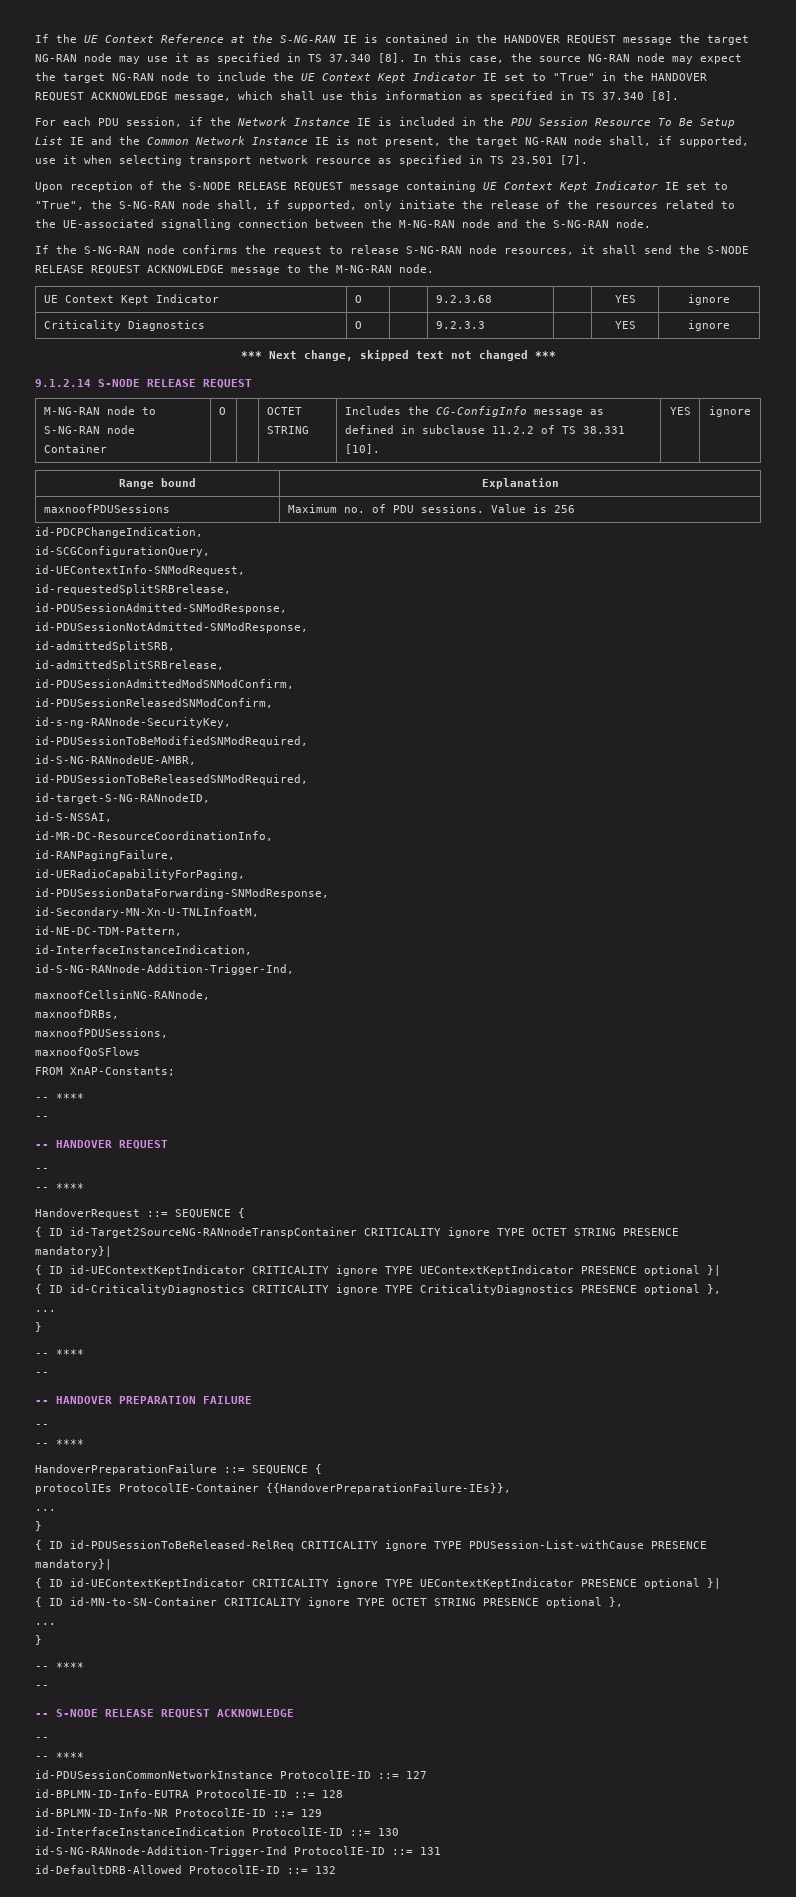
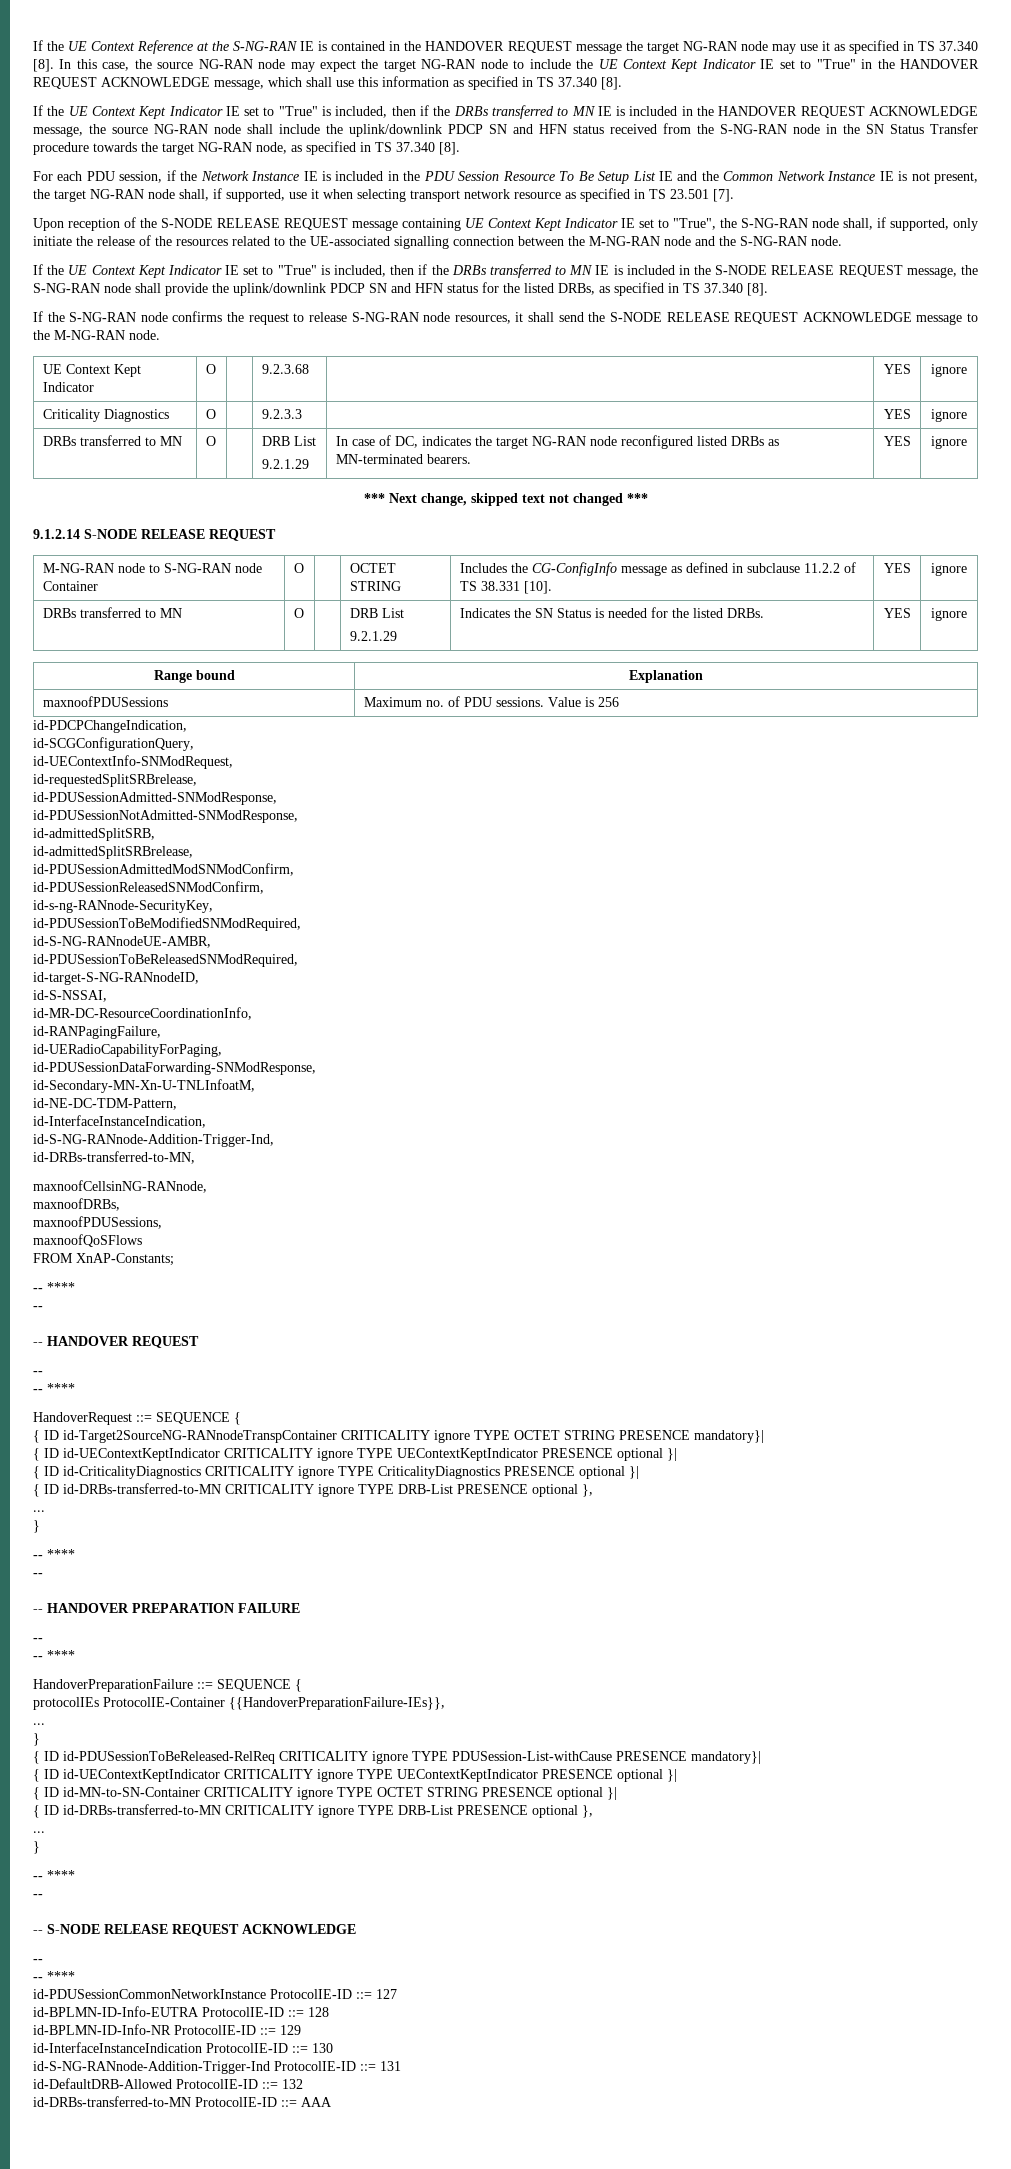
+ If the UE Context Kept Indicator IE set to "True" is included, then if the DRBs transferred to MN IE is included in the HANDOVER REQUEST ACKNOWLEDGE message, the source NG-RAN node shall include the uplink/downlink PDCP SN and HFN status received from the S-NG-RAN node in the SN Status Transfer procedure towards the target NG-RAN node, as specified in TS 37.340 [8].
+ If the UE Context Kept Indicator IE set to "True" is included, then if the DRBs transferred to MN IE is included in the S-NODE RELEASE REQUEST message, the S-NG-RAN node shall provide the uplink/downlink PDCP SN and HFN status for the listed DRBs, as specified in TS 37.340 [8].
  Criticality Diagnostics | O | | 9.2.3.3 | | YES | ignore
+ DRBs transferred to MN | O | | DRB List
+ 9.2.1.29 | In case of DC, indicates the target NG-RAN node reconfigured listed DRBs as MN-terminated bearers. | YES | ignore
  M-NG-RAN node to S-NG-RAN node Container | O | | OCTET STRING | Includes the CG-ConfigInfo message as defined in subclause 11.2.2 of TS 38.331 [10]. | YES | ignore
+ DRBs transferred to MN | O | | DRB List
+ 9.2.1.29 | Indicates the SN Status is needed for the listed DRBs. | YES | ignore
+ id-DRBs-transferred-to-MN,
- { ID id-CriticalityDiagnostics CRITICALITY ignore TYPE CriticalityDiagnostics PRESENCE optional },
+ { ID id-CriticalityDiagnostics CRITICALITY ignore TYPE CriticalityDiagnostics PRESENCE optional }|
+ { ID id-DRBs-transferred-to-MN CRITICALITY ignore TYPE DRB-List PRESENCE optional },
- { ID id-MN-to-SN-Container CRITICALITY ignore TYPE OCTET STRING PRESENCE optional },
+ { ID id-MN-to-SN-Container CRITICALITY ignore TYPE OCTET STRING PRESENCE optional }|
+ { ID id-DRBs-transferred-to-MN CRITICALITY ignore TYPE DRB-List PRESENCE optional },
+ id-DRBs-transferred-to-MN ProtocolIE-ID ::= AAA

